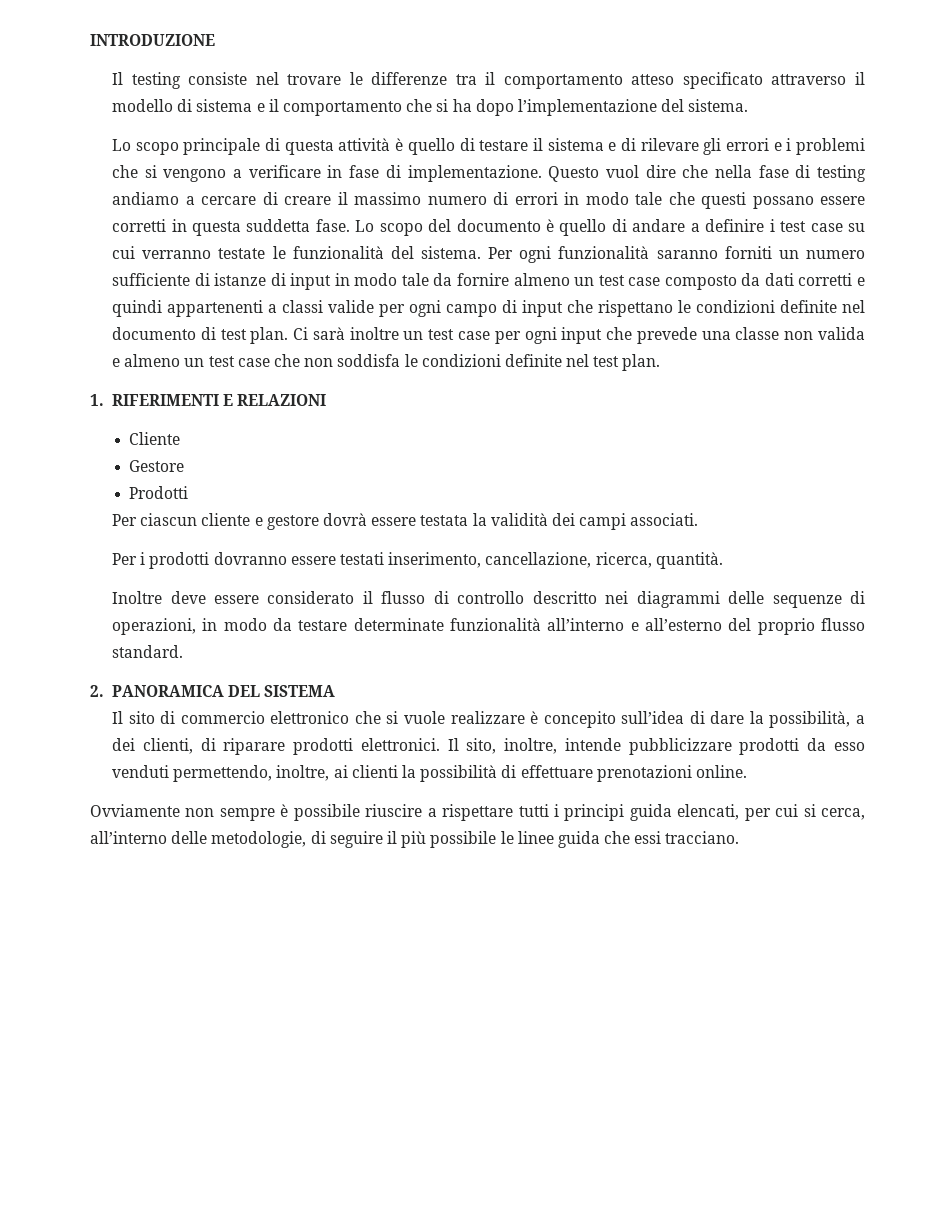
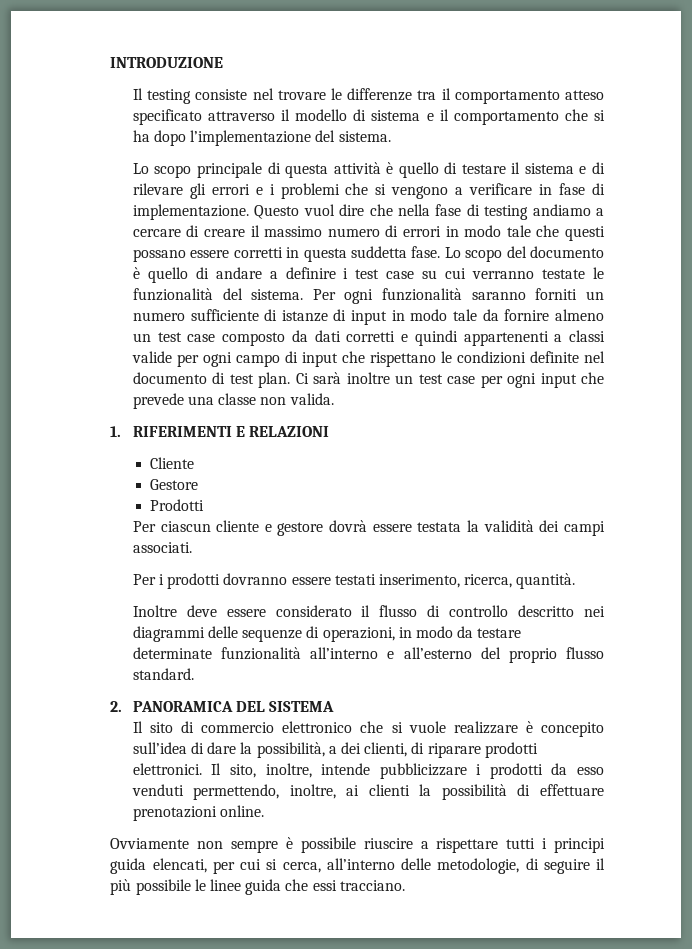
- Ci sarà inoltre un test case per ogni input che prevede una classe non valida e almeno un test case che non soddisfa le condizioni definite nel test plan.
+ Ci sarà inoltre un test case per ogni input che prevede una classe non valida.
- Per i prodotti dovranno essere testati inserimento, cancellazione, ricerca, quantità.
+ Per i prodotti dovranno essere testati inserimento, ricerca, quantità.
- Il sito, inoltre, intende pubblicizzare prodotti da esso venduti permettendo, inoltre, ai clienti la possibilità di effettuare prenotazioni online.
+ Il sito, inoltre, intende pubblicizzare i prodotti da esso venduti permettendo, inoltre, ai clienti la possibilità di effettuare prenotazioni online.

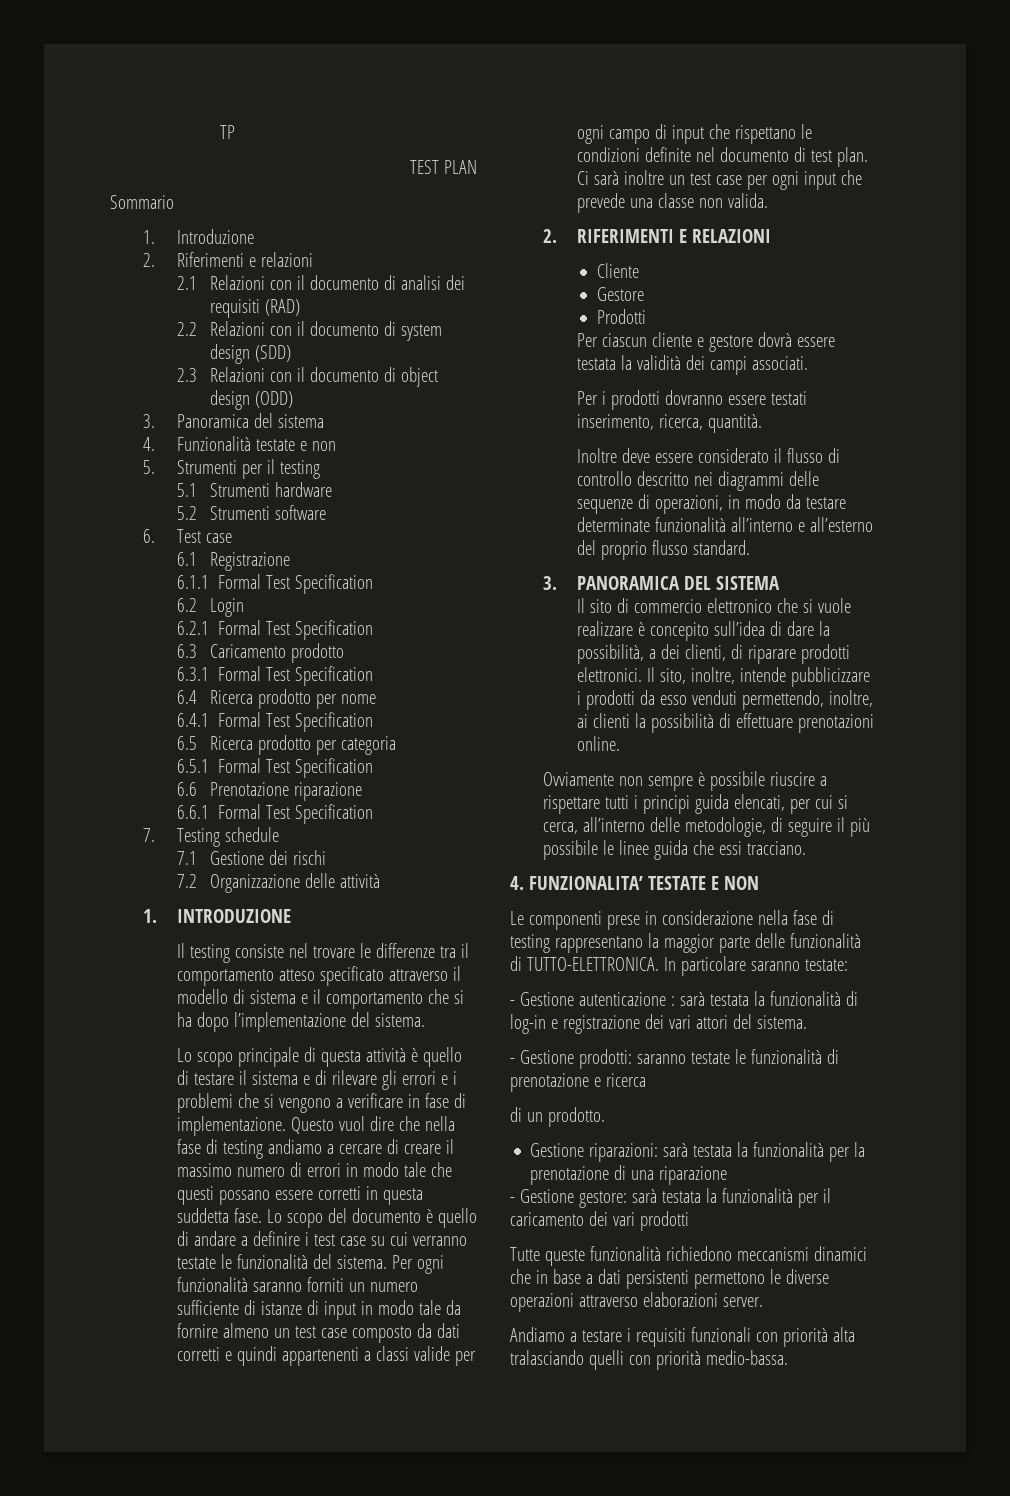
- INTRODUZIONE
+ TP
+ TEST PLAN
+ Sommario
+ 1. Introduzione
+ 2. Riferimenti e relazioni
+ 2.1 Relazioni con il documento di analisi dei requisiti (RAD)
+ 2.2 Relazioni con il documento di system design (SDD)
+ 2.3 Relazioni con il documento di object design (ODD)
+ 3. Panoramica del sistema
+ 4. Funzionalità testate e non
+ 5. Strumenti per il testing
+ 5.1 Strumenti hardware
+ 5.2 Strumenti software
+ 6. Test case
+ 6.1 Registrazione
+ 6.1.1 Formal Test Specification
+ 6.2 Login
+ 6.2.1 Formal Test Specification
+ 6.3 Caricamento prodotto
+ 6.3.1 Formal Test Specification
+ 6.4 Ricerca prodotto per nome
+ 6.4.1 Formal Test Specification
+ 6.5 Ricerca prodotto per categoria
+ 6.5.1 Formal Test Specification
+ 6.6 Prenotazione riparazione
+ 6.6.1 Formal Test Specification
+ 7. Testing schedule
+ 7.1 Gestione dei rischi
+ 7.2 Organizzazione delle attività
+ 1. INTRODUZIONE
- 1. RIFERIMENTI E RELAZIONI
+ 2. RIFERIMENTI E RELAZIONI
- 2. PANORAMICA DEL SISTEMA
+ 3. PANORAMICA DEL SISTEMA
+ 4. FUNZIONALITA’ TESTATE E NON
+ Le componenti prese in considerazione nella fase di testing rappresentano la maggior parte delle funzionalità di TUTTO-ELETTRONICA. In particolare saranno testate:
+ - Gestione autenticazione : sarà testata la funzionalità di log-in e registrazione dei vari attori del sistema.
+ - Gestione prodotti: saranno testate le funzionalità di prenotazione e ricerca
+ di un prodotto.
+ Gestione riparazioni: sarà testata la funzionalità per la prenotazione di una riparazione
+ - Gestione gestore: sarà testata la funzionalità per il caricamento dei vari prodotti
+ Tutte queste funzionalità richiedono meccanismi dinamici che in base a dati persistenti permettono le diverse operazioni attraverso elaborazioni server.
+ Andiamo a testare i requisiti funzionali con priorità alta tralasciando quelli con priorità medio-bassa.

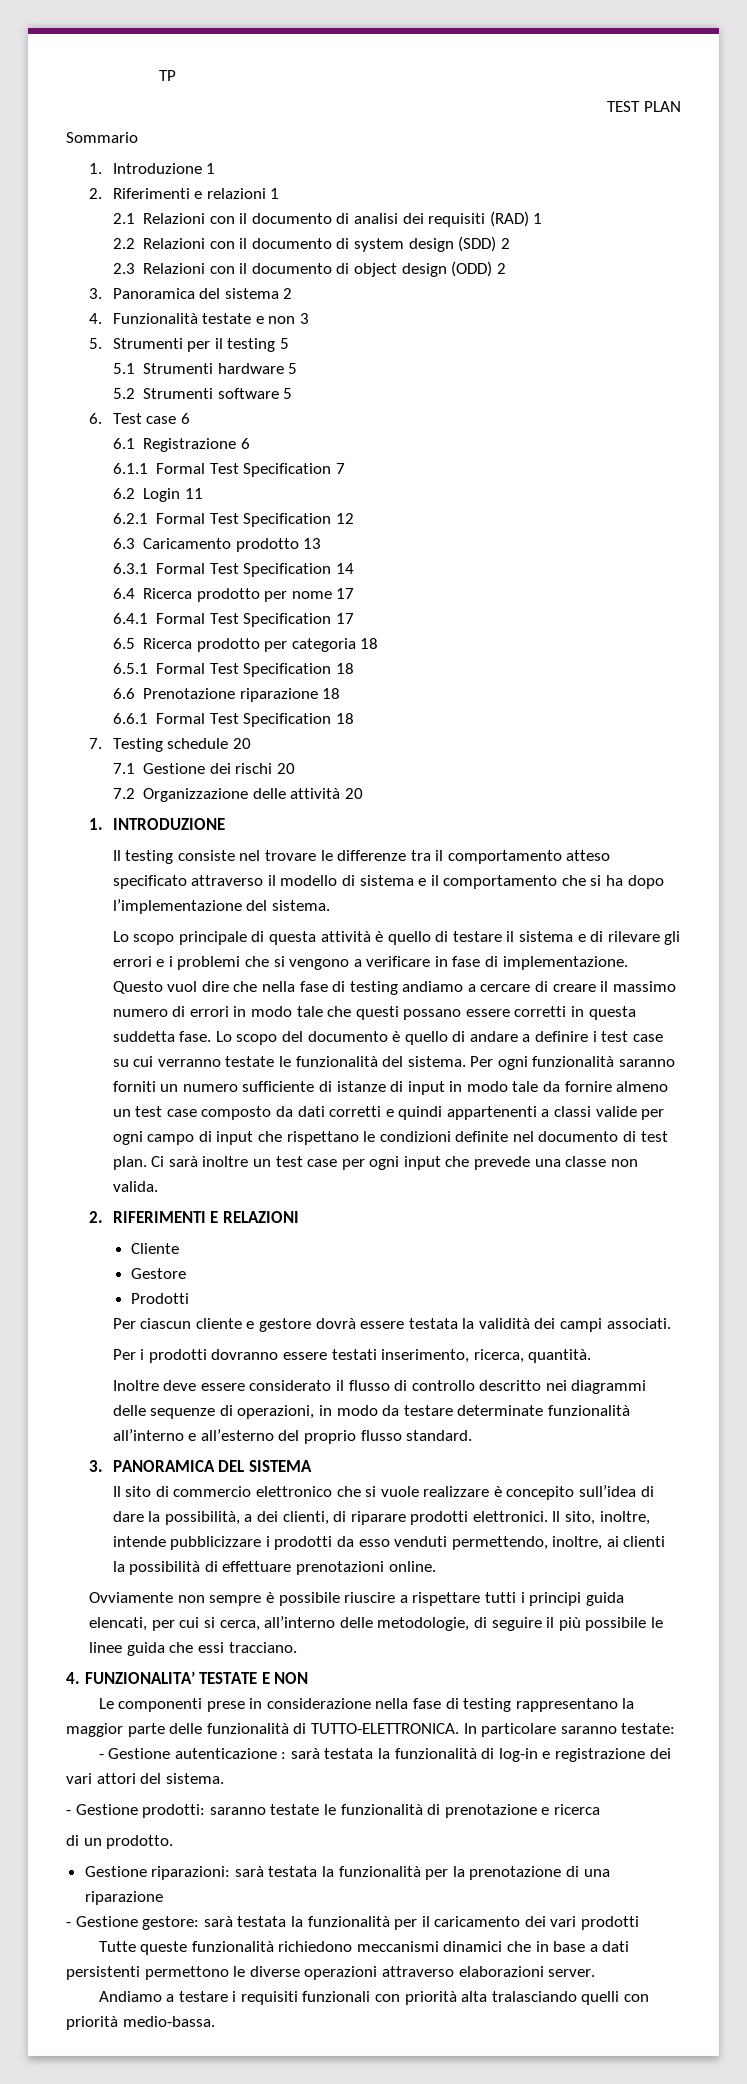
- 1. Introduzione
+ 1. Introduzione 1
- 2. Riferimenti e relazioni
+ 2. Riferimenti e relazioni 1
- 2.1 Relazioni con il documento di analisi dei requisiti (RAD)
+ 2.1 Relazioni con il documento di analisi dei requisiti (RAD) 1
- 2.2 Relazioni con il documento di system design (SDD)
+ 2.2 Relazioni con il documento di system design (SDD) 2
- 2.3 Relazioni con il documento di object design (ODD)
+ 2.3 Relazioni con il documento di object design (ODD) 2
- 3. Panoramica del sistema
+ 3. Panoramica del sistema 2
- 4. Funzionalità testate e non
+ 4. Funzionalità testate e non 3
- 5. Strumenti per il testing
+ 5. Strumenti per il testing 5
- 5.1 Strumenti hardware
+ 5.1 Strumenti hardware 5
- 5.2 Strumenti software
+ 5.2 Strumenti software 5
- 6. Test case
+ 6. Test case 6
- 6.1 Registrazione
+ 6.1 Registrazione 6
- 6.1.1 Formal Test Specification
+ 6.1.1 Formal Test Specification 7
- 6.2 Login
+ 6.2 Login 11
- 6.2.1 Formal Test Specification
+ 6.2.1 Formal Test Specification 12
- 6.3 Caricamento prodotto
+ 6.3 Caricamento prodotto 13
- 6.3.1 Formal Test Specification
+ 6.3.1 Formal Test Specification 14
- 6.4 Ricerca prodotto per nome
+ 6.4 Ricerca prodotto per nome 17
- 6.4.1 Formal Test Specification
+ 6.4.1 Formal Test Specification 17
- 6.5 Ricerca prodotto per categoria
+ 6.5 Ricerca prodotto per categoria 18
- 6.5.1 Formal Test Specification
+ 6.5.1 Formal Test Specification 18
- 6.6 Prenotazione riparazione
+ 6.6 Prenotazione riparazione 18
- 6.6.1 Formal Test Specification
+ 6.6.1 Formal Test Specification 18
- 7. Testing schedule
+ 7. Testing schedule 20
- 7.1 Gestione dei rischi
+ 7.1 Gestione dei rischi 20
- 7.2 Organizzazione delle attività
+ 7.2 Organizzazione delle attività 20

